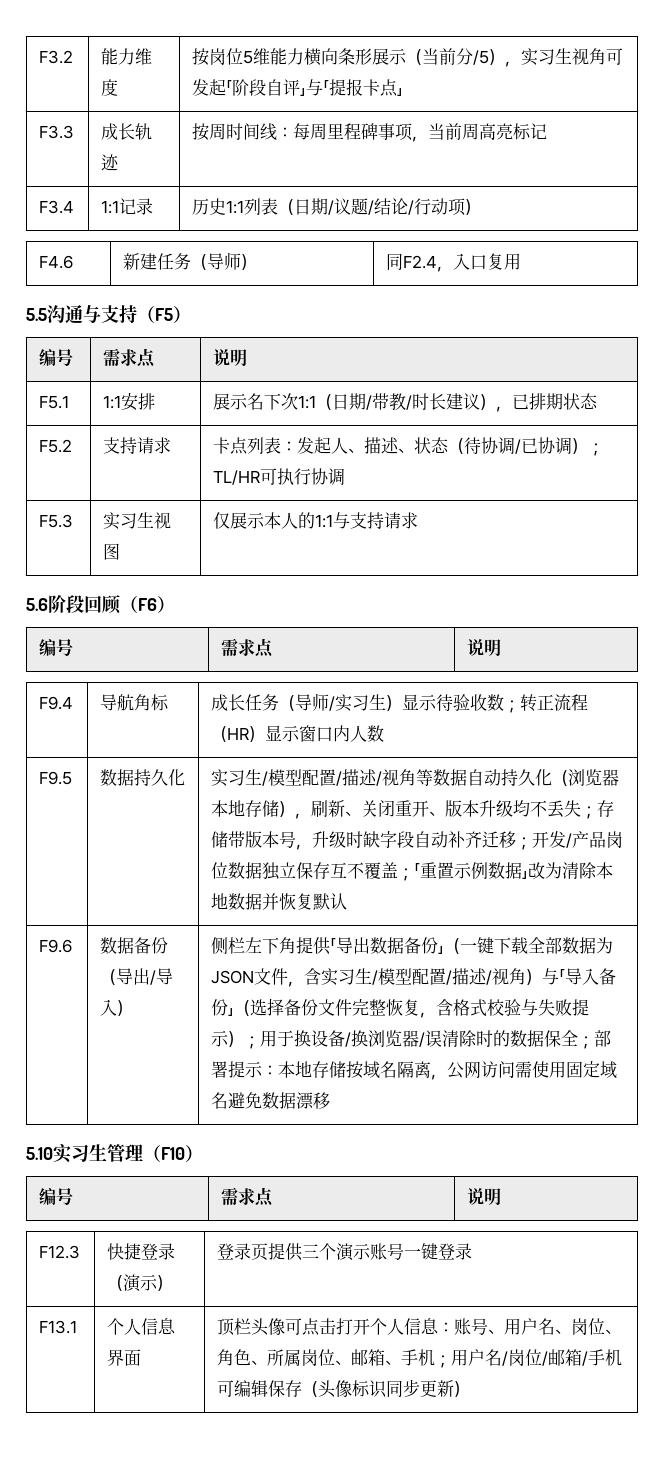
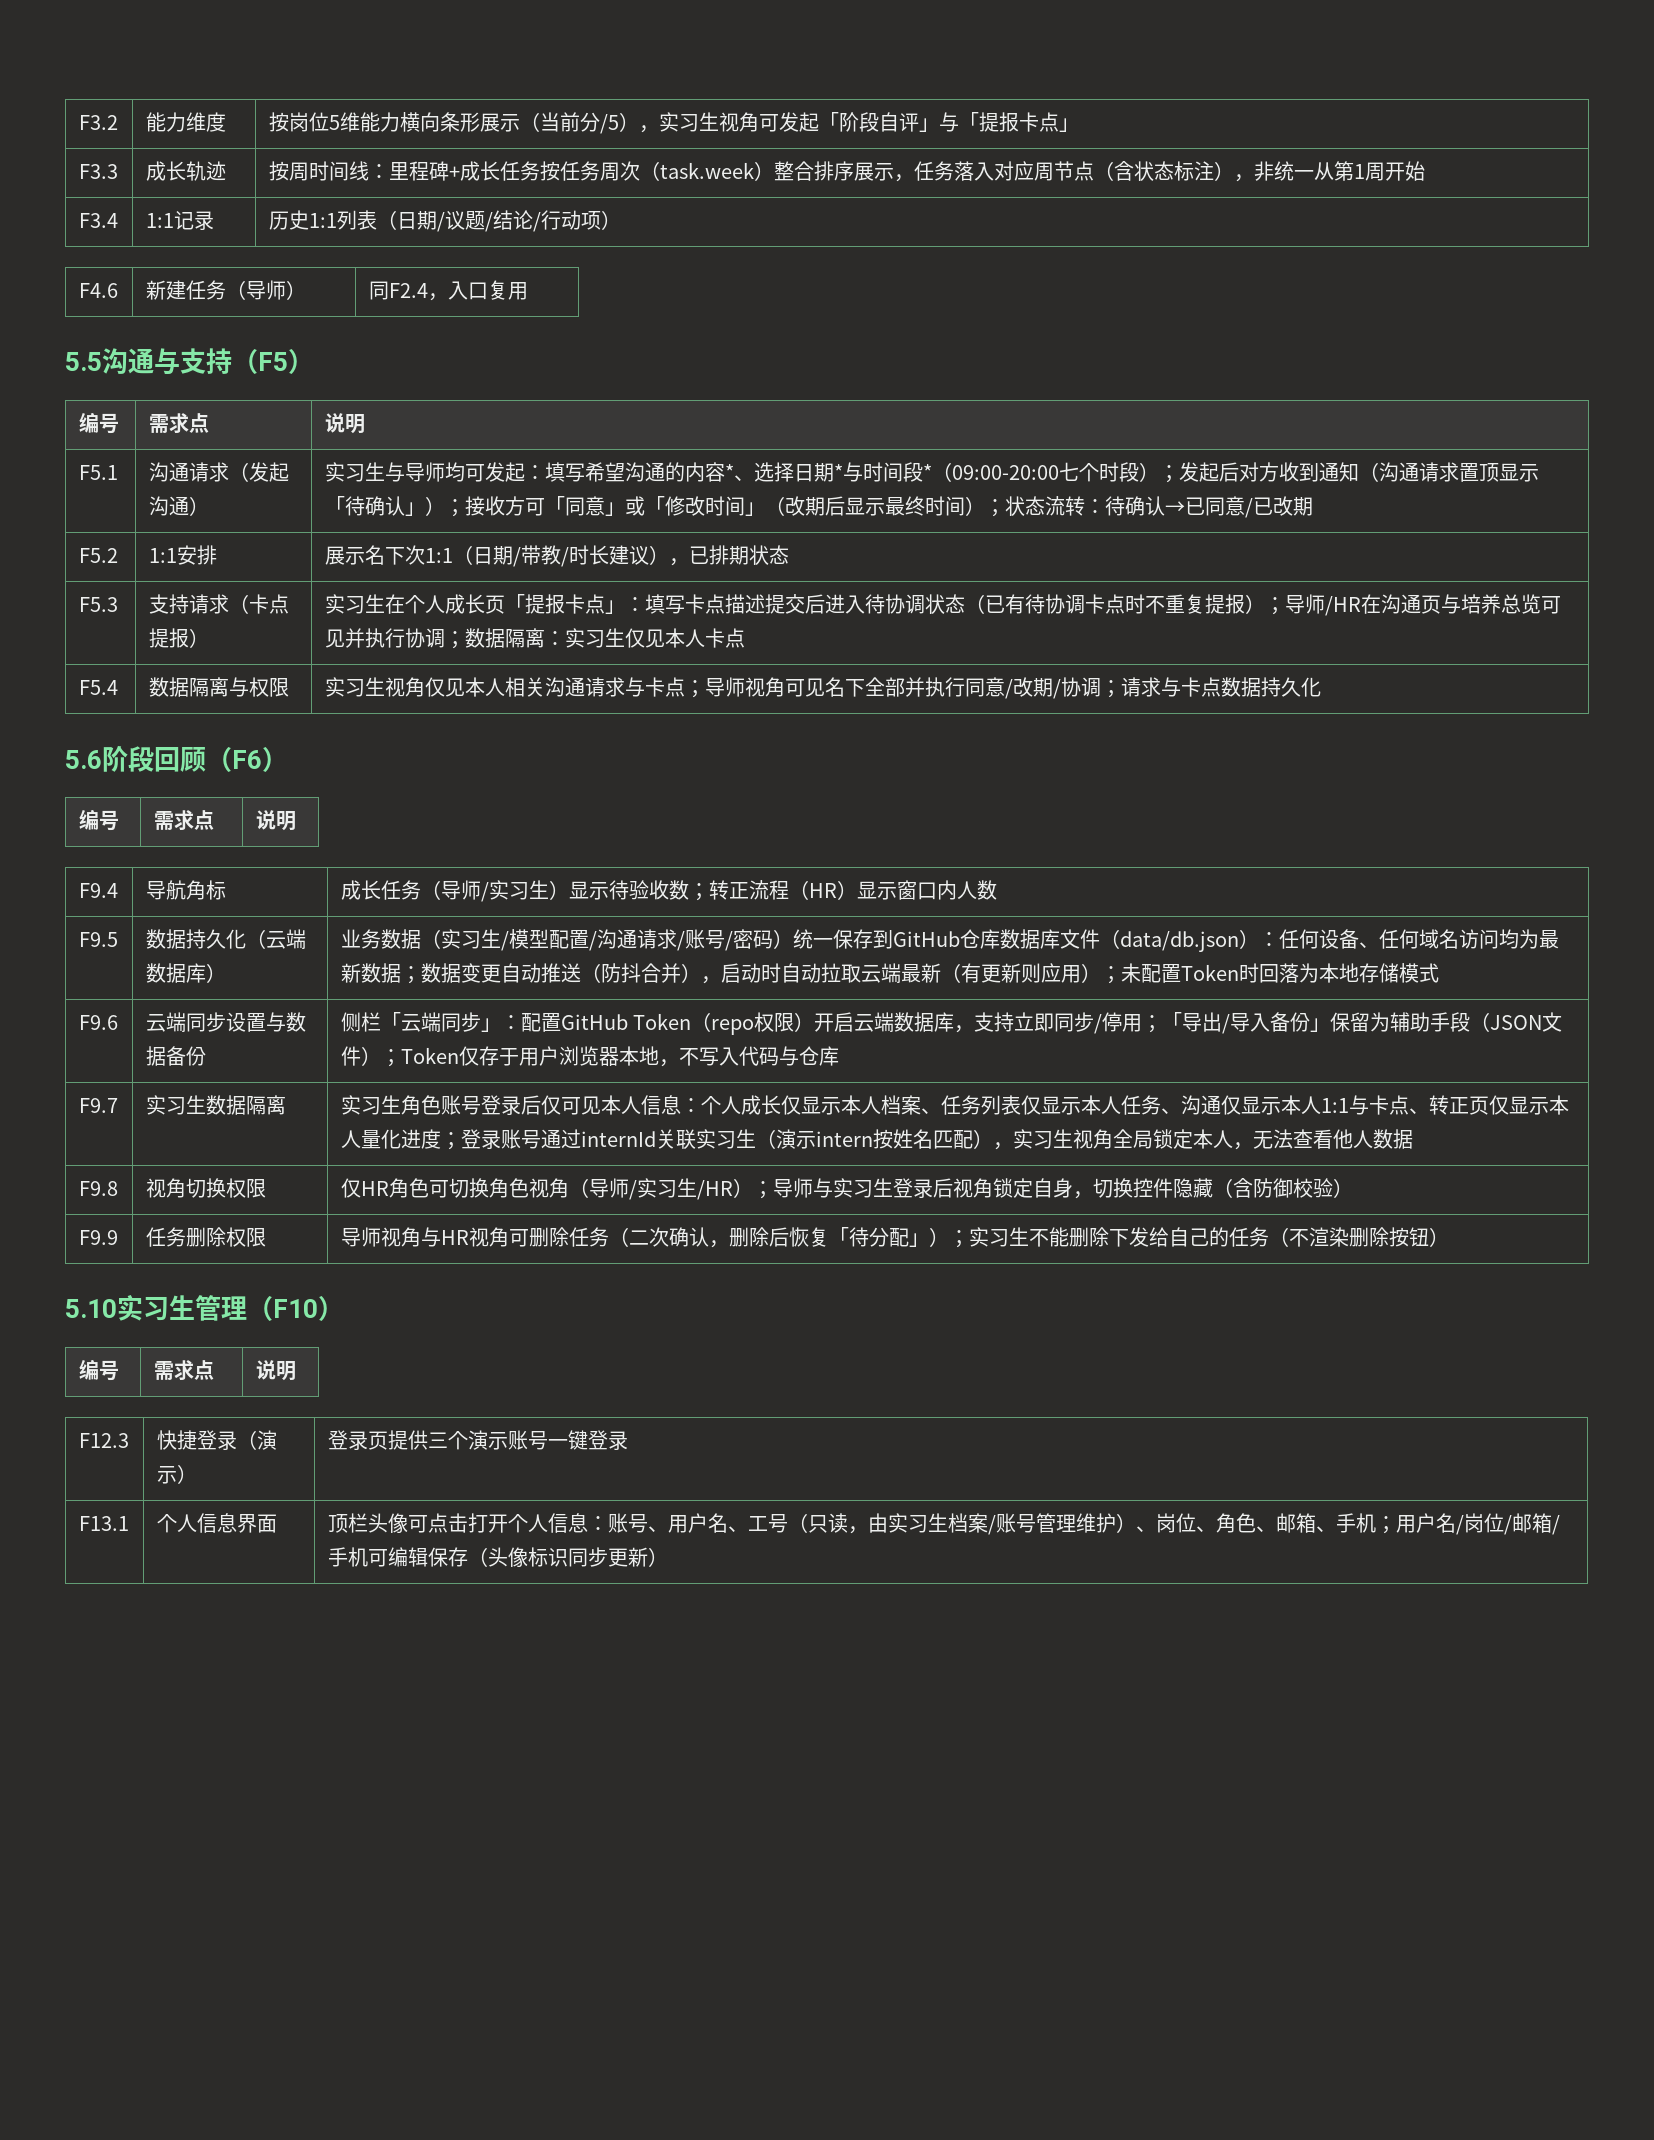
- F3.3 | 成长轨迹 | 按周时间线：每周里程碑事项，当前周高亮标记
+ F3.3 | 成长轨迹 | 按周时间线：里程碑+成长任务按任务周次（task.week）整合排序展示，任务落入对应周节点（含状态标注），非统一从第1周开始
- 1:1安排 | 展示名下次1:1（日期/带教/时长建议），已排期状态
+ 沟通请求（发起沟通） | 实习生与导师均可发起：填写希望沟通的内容*、选择日期*与时间段*（09:00-20:00七个时段）；发起后对方收到通知（沟通请求置顶显示「待确认」）；接收方可「同意」或「修改时间」（改期后显示最终时间）；状态流转：待确认→已同意/已改期
+ F5.2 | 1:1安排 | 展示名下次1:1（日期/带教/时长建议），已排期状态
- F5.2 | 支持请求 | 卡点列表：发起人、描述、状态（待协调/已协调）；TL/HR可执行协调
- F5.3 | 实习生视图 | 仅展示本人的1:1与支持请求
+ F5.3 | 支持请求（卡点提报） | 实习生在个人成长页「提报卡点」：填写卡点描述提交后进入待协调状态（已有待协调卡点时不重复提报）；导师/HR在沟通页与培养总览可见并执行协调；数据隔离：实习生仅见本人卡点
+ F5.4 | 数据隔离与权限 | 实习生视角仅见本人相关沟通请求与卡点；导师视角可见名下全部并执行同意/改期/协调；请求与卡点数据持久化
- 数据持久化 | 实习生/模型配置/描述/视角等数据自动持久化（浏览器本地存储），刷新、关闭重开、版本升级均不丢失；存储带版本号，升级时缺字段自动补齐迁移；开发/产品岗位数据独立保存互不覆盖；「重置示例数据」改为清除本地数据并恢复默认
- F9.6 | 数据备份（导出/导入） | 侧栏左下角提供「导出数据备份」（一键下载全部数据为JSON文件，含实习生/模型配置/描述/视角）与「导入备份」（选择备份文件完整恢复，含格式校验与失败提示）；用于换设备/换浏览器/误清除时的数据保全；部署提示：本地存储按域名隔离，公网访问需使用固定域名避免数据漂移
+ 数据持久化（云端数据库） | 业务数据（实习生/模型配置/沟通请求/账号/密码）统一保存到GitHub仓库数据库文件（data/db.json）：任何设备、任何域名访问均为最新数据；数据变更自动推送（防抖合并），启动时自动拉取云端最新（有更新则应用）；未配置Token时回落为本地存储模式
+ F9.6 | 云端同步设置与数据备份 | 侧栏「云端同步」：配置GitHub Token（repo权限）开启云端数据库，支持立即同步/停用；「导出/导入备份」保留为辅助手段（JSON文件）；Token仅存于用户浏览器本地，不写入代码与仓库
+ F9.7 | 实习生数据隔离 | 实习生角色账号登录后仅可见本人信息：个人成长仅显示本人档案、任务列表仅显示本人任务、沟通仅显示本人1:1与卡点、转正页仅显示本人量化进度；登录账号通过internId关联实习生（演示intern按姓名匹配），实习生视角全局锁定本人，无法查看他人数据
+ F9.8 | 视角切换权限 | 仅HR角色可切换角色视角（导师/实习生/HR）；导师与实习生登录后视角锁定自身，切换控件隐藏（含防御校验）
+ F9.9 | 任务删除权限 | 导师视角与HR视角可删除任务（二次确认，删除后恢复「待分配」）；实习生不能删除下发给自己的任务（不渲染删除按钮）
- 顶栏头像可点击打开个人信息：账号、用户名、岗位、角色、所属岗位、邮箱、手机；用户名/岗位/邮箱/手机可编辑保存（头像标识同步更新）
+ 顶栏头像可点击打开个人信息：账号、用户名、工号（只读，由实习生档案/账号管理维护）、岗位、角色、邮箱、手机；用户名/岗位/邮箱/手机可编辑保存（头像标识同步更新）

